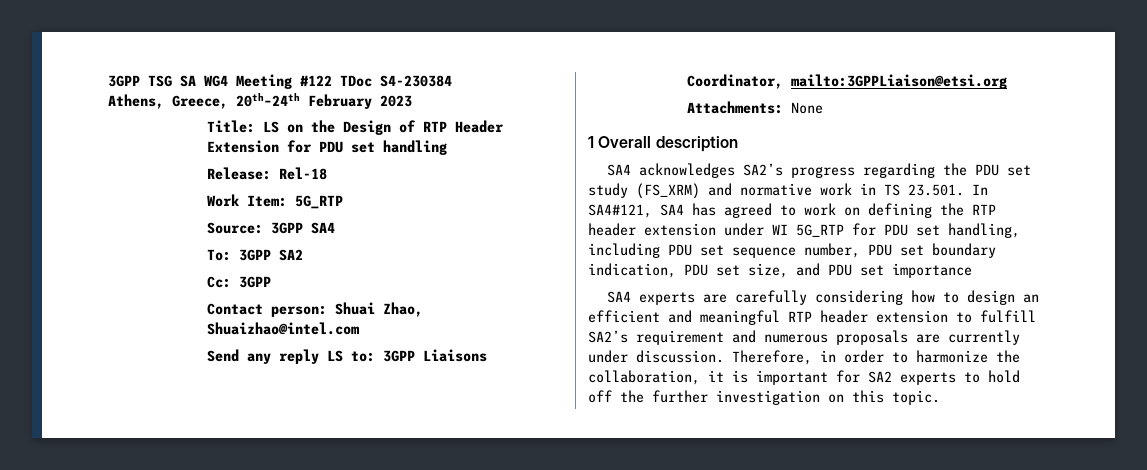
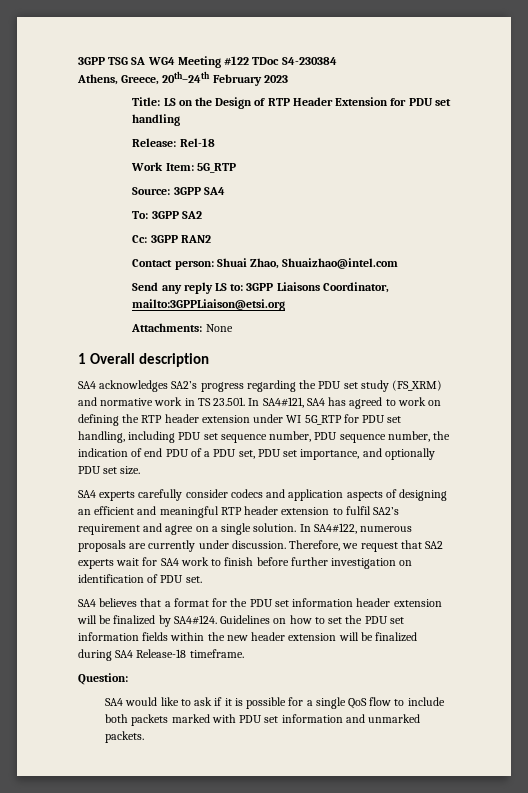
- Cc: 3GPP
+ Cc: 3GPP RAN2
- SA4 acknowledges SA2’s progress regarding the PDU set study (FS_XRM) and normative work in TS 23.501. In SA4#121, SA4 has agreed to work on defining the RTP header extension under WI 5G_RTP for PDU set handling, including PDU set sequence number, PDU set boundary indication, PDU set size, and PDU set importance
+ SA4 acknowledges SA2’s progress regarding the PDU set study (FS_XRM) and normative work in TS 23.501. In SA4#121, SA4 has agreed to work on defining the RTP header extension under WI 5G_RTP for PDU set handling, including PDU set sequence number, PDU sequence number, the indication of end PDU of a PDU set, PDU set importance, and optionally PDU set size.
- SA4 experts are carefully considering how to design an efficient and meaningful RTP header extension to fulfill SA2’s requirement and numerous proposals are currently under discussion.
+ SA4 experts carefully consider codecs and application aspects of designing an efficient and meaningful RTP header extension to fulfil SA2’s requirement and agree on a single solution. In SA4#122, numerous proposals are currently under discussion.
- Therefore, in order to harmonize the collaboration, it is important for SA2 experts to hold off the further investigation on this topic.
+ Therefore, we request that SA2 experts wait for SA4 work to finish before further investigation on identification of PDU set.
+ SA4 believes that a format for the PDU set information header extension will be finalized by SA4#124. Guidelines on how to set the PDU set information fields within the new header extension will be finalized during SA4 Release-18 timeframe.
+ Question:
+ SA4 would like to ask if it is possible for a single QoS flow to include both packets marked with PDU set information and unmarked packets.

